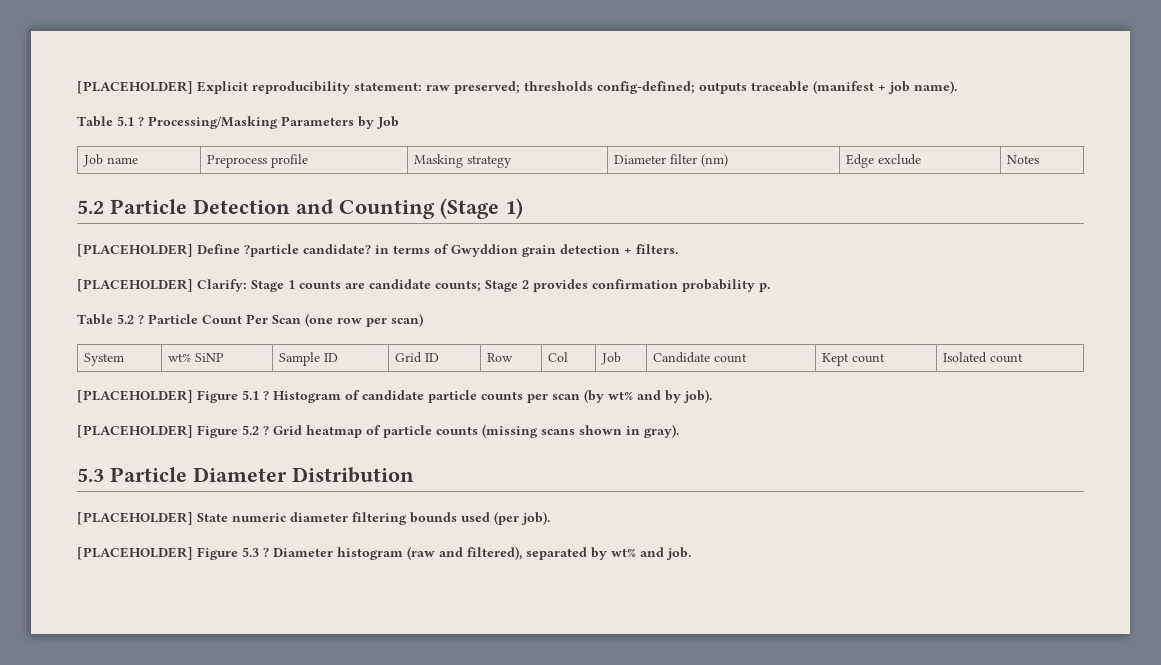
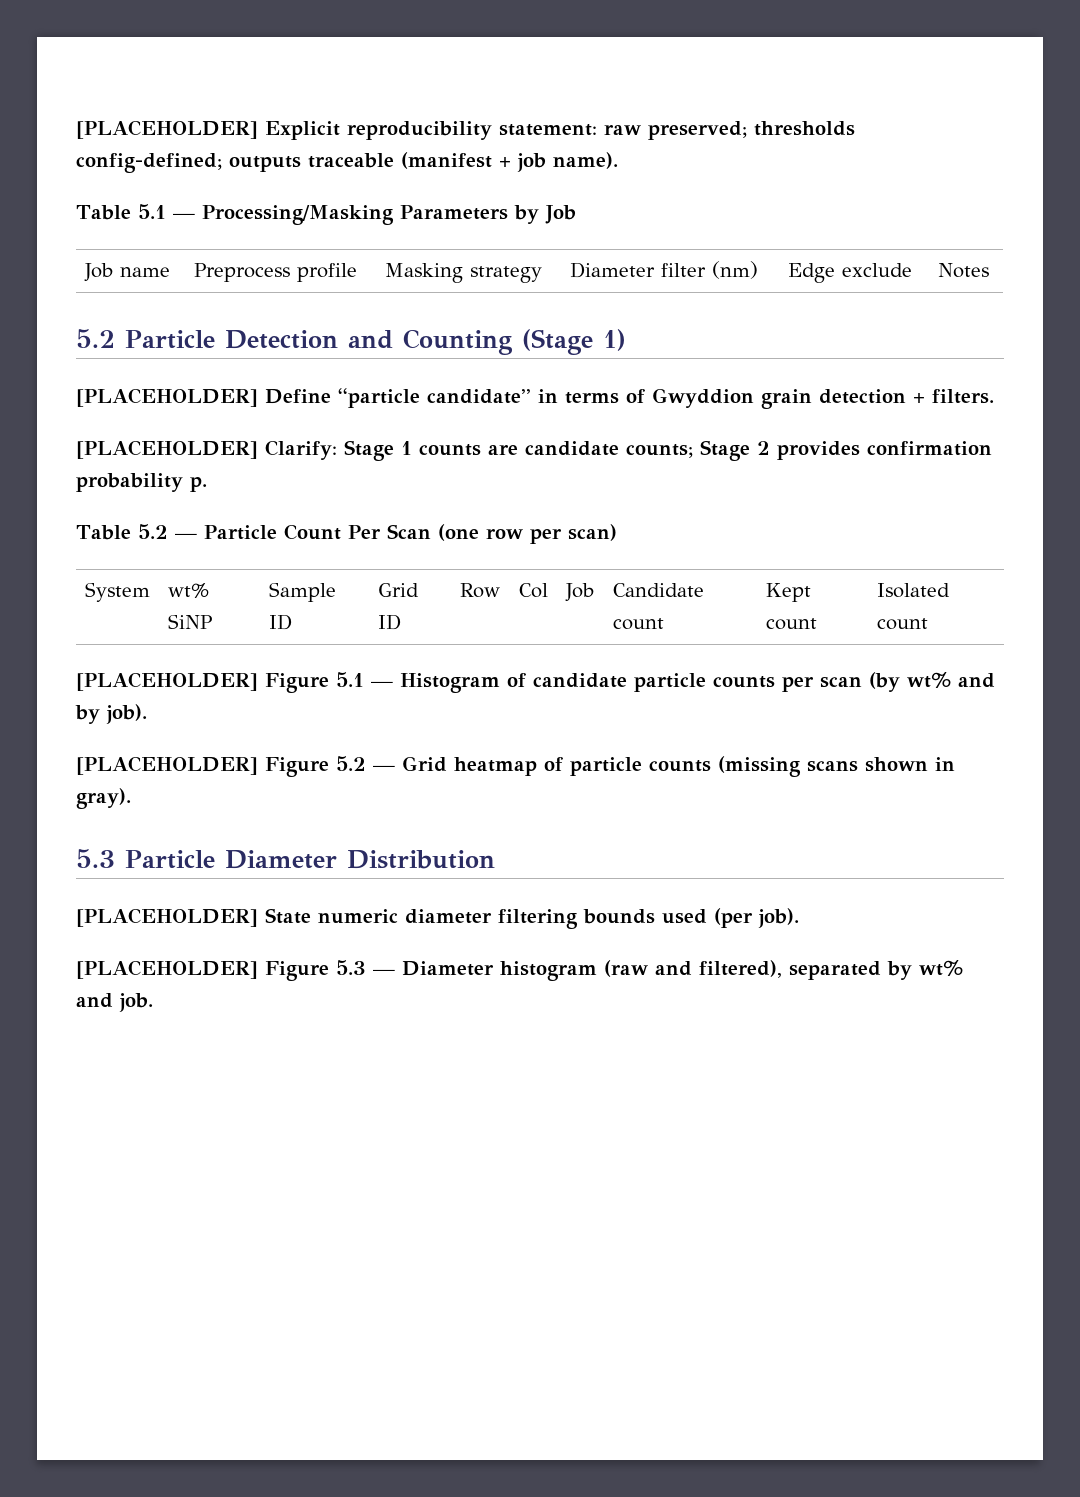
- Table 5.1 ? Processing/Masking Parameters by Job
+ Table 5.1 — Processing/Masking Parameters by Job
- [PLACEHOLDER] Define ?particle candidate? in terms of Gwyddion grain detection + filters.
+ [PLACEHOLDER] Define “particle candidate” in terms of Gwyddion grain detection + filters.
- Table 5.2 ? Particle Count Per Scan (one row per scan)
+ Table 5.2 — Particle Count Per Scan (one row per scan)
- [PLACEHOLDER] Figure 5.1 ? Histogram of candidate particle counts per scan (by wt% and by job).
+ [PLACEHOLDER] Figure 5.1 — Histogram of candidate particle counts per scan (by wt% and by job).
- [PLACEHOLDER] Figure 5.2 ? Grid heatmap of particle counts (missing scans shown in gray).
+ [PLACEHOLDER] Figure 5.2 — Grid heatmap of particle counts (missing scans shown in gray).
- [PLACEHOLDER] Figure 5.3 ? Diameter histogram (raw and filtered), separated by wt% and job.
+ [PLACEHOLDER] Figure 5.3 — Diameter histogram (raw and filtered), separated by wt% and job.

